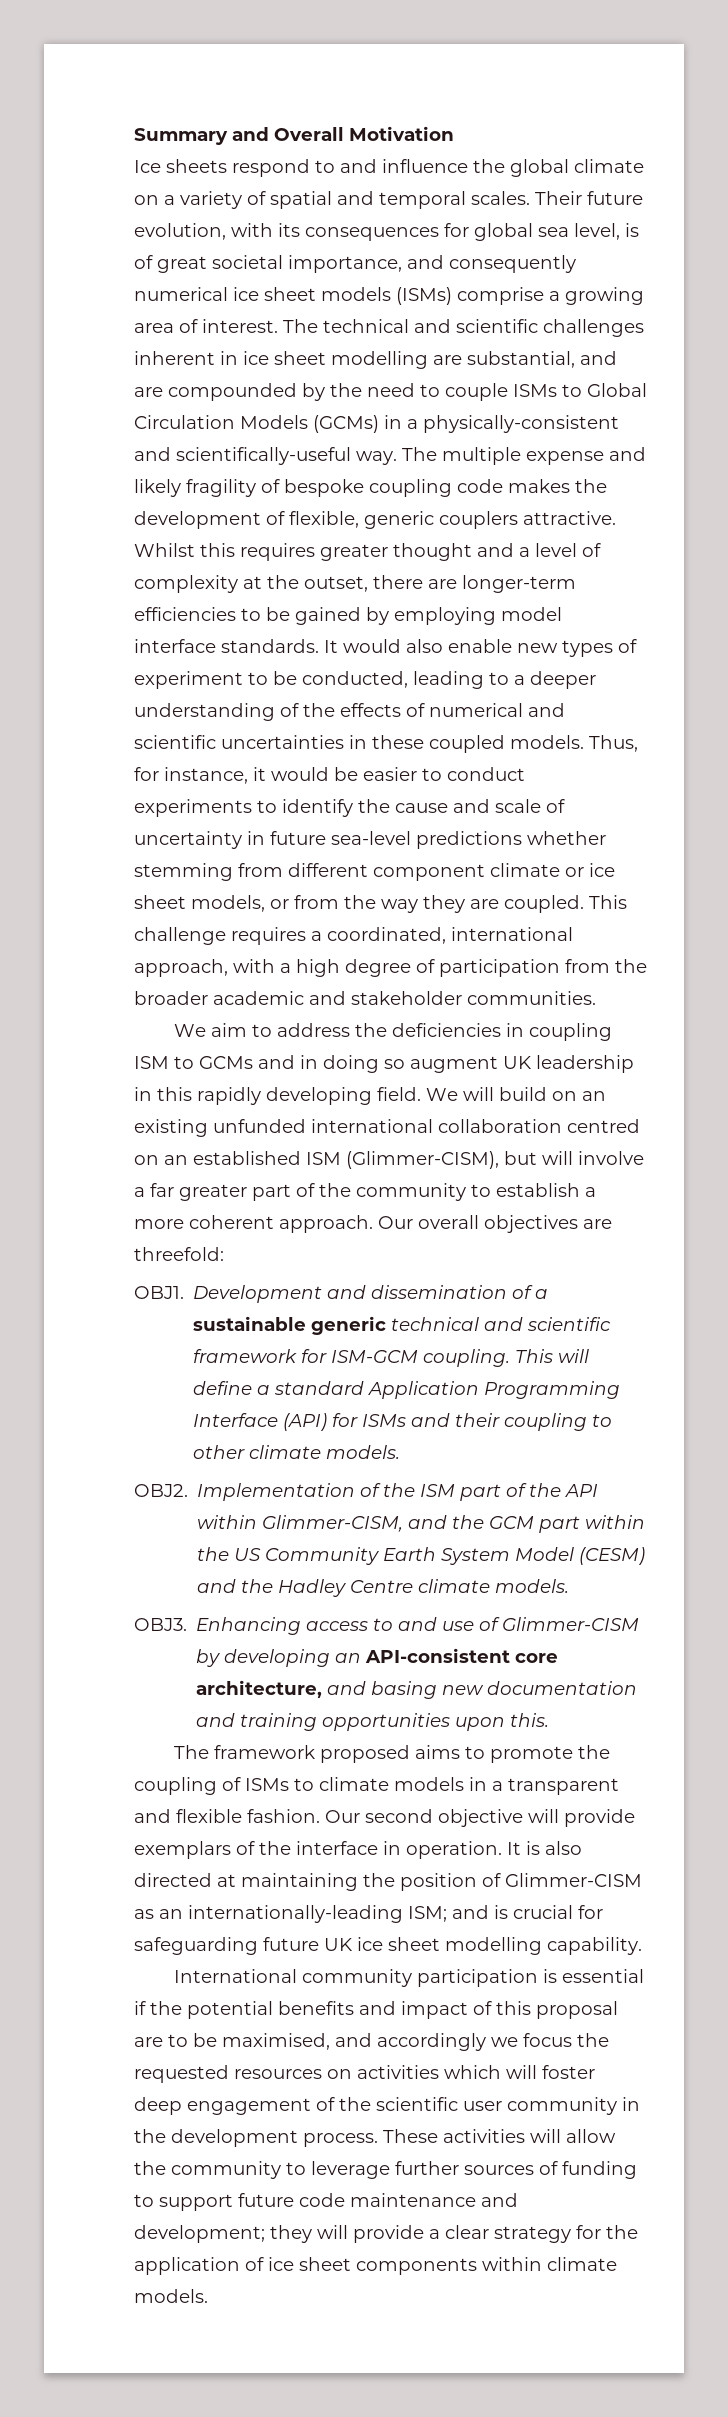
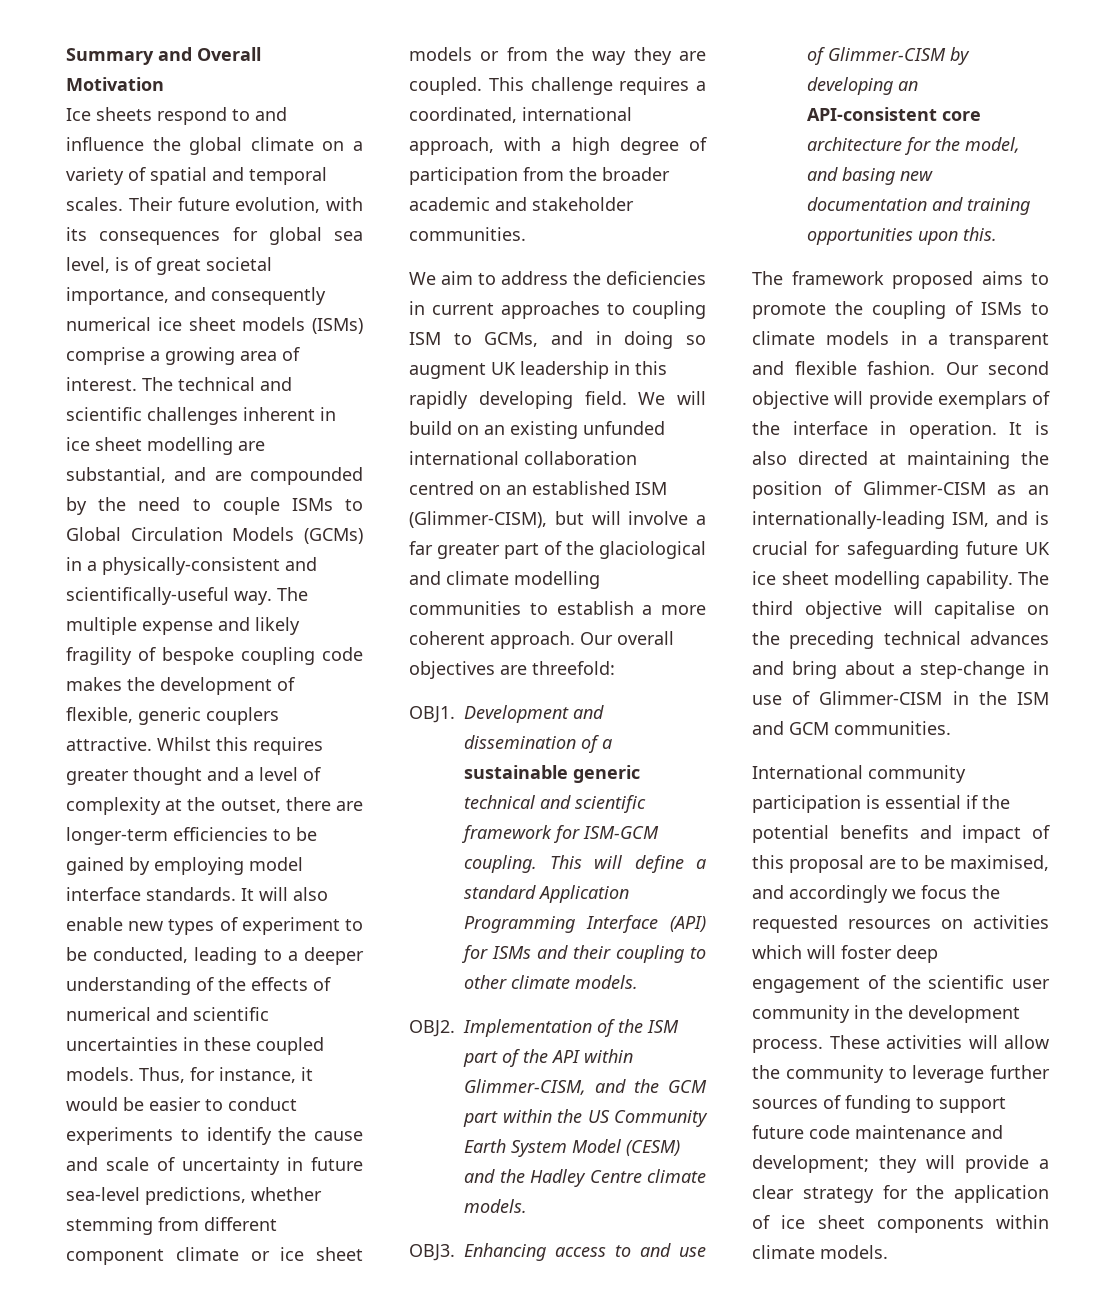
- It would also enable new types of experiment to be conducted, leading to a deeper understanding of the effects of numerical and scientific uncertainties in these coupled models.
+ It will also enable new types of experiment to be conducted, leading to a deeper understanding of the effects of numerical and scientific uncertainties in these coupled models.
- Thus, for instance, it would be easier to conduct experiments to identify the cause and scale of uncertainty in future sea-level predictions whether stemming from different component climate or ice sheet models, or from the way they are coupled.
+ Thus, for instance, it would be easier to conduct experiments to identify the cause and scale of uncertainty in future sea-level predictions, whether stemming from different component climate or ice sheet models or from the way they are coupled.
- We aim to address the deficiencies in coupling ISM to GCMs and in doing so augment UK leadership in this rapidly developing field.
+ We aim to address the deficiencies in current approaches to coupling ISM to GCMs, and in doing so augment UK leadership in this rapidly developing field.
- We will build on an existing unfunded international collaboration centred on an established ISM (Glimmer-CISM), but will involve a far greater part of the community to establish a more coherent approach.
+ We will build on an existing unfunded international collaboration centred on an established ISM (Glimmer-CISM), but will involve a far greater part of the glaciological and climate modelling communities to establish a more coherent approach.
- Enhancing access to and use of Glimmer-CISM by developing an API-consistent core architecture, and basing new documentation and training opportunities upon this.
+ Enhancing access to and use of Glimmer-CISM by developing an API-consistent core architecture for the model, and basing new documentation and training opportunities upon this.
- It is also directed at maintaining the position of Glimmer-CISM as an internationally-leading ISM; and is crucial for safeguarding future UK ice sheet modelling capability.
+ It is also directed at maintaining the position of Glimmer-CISM as an internationally-leading ISM, and is crucial for safeguarding future UK ice sheet modelling capability. The third objective will capitalise on the preceding technical advances and bring about a step-change in use of Glimmer-CISM in the ISM and GCM communities.

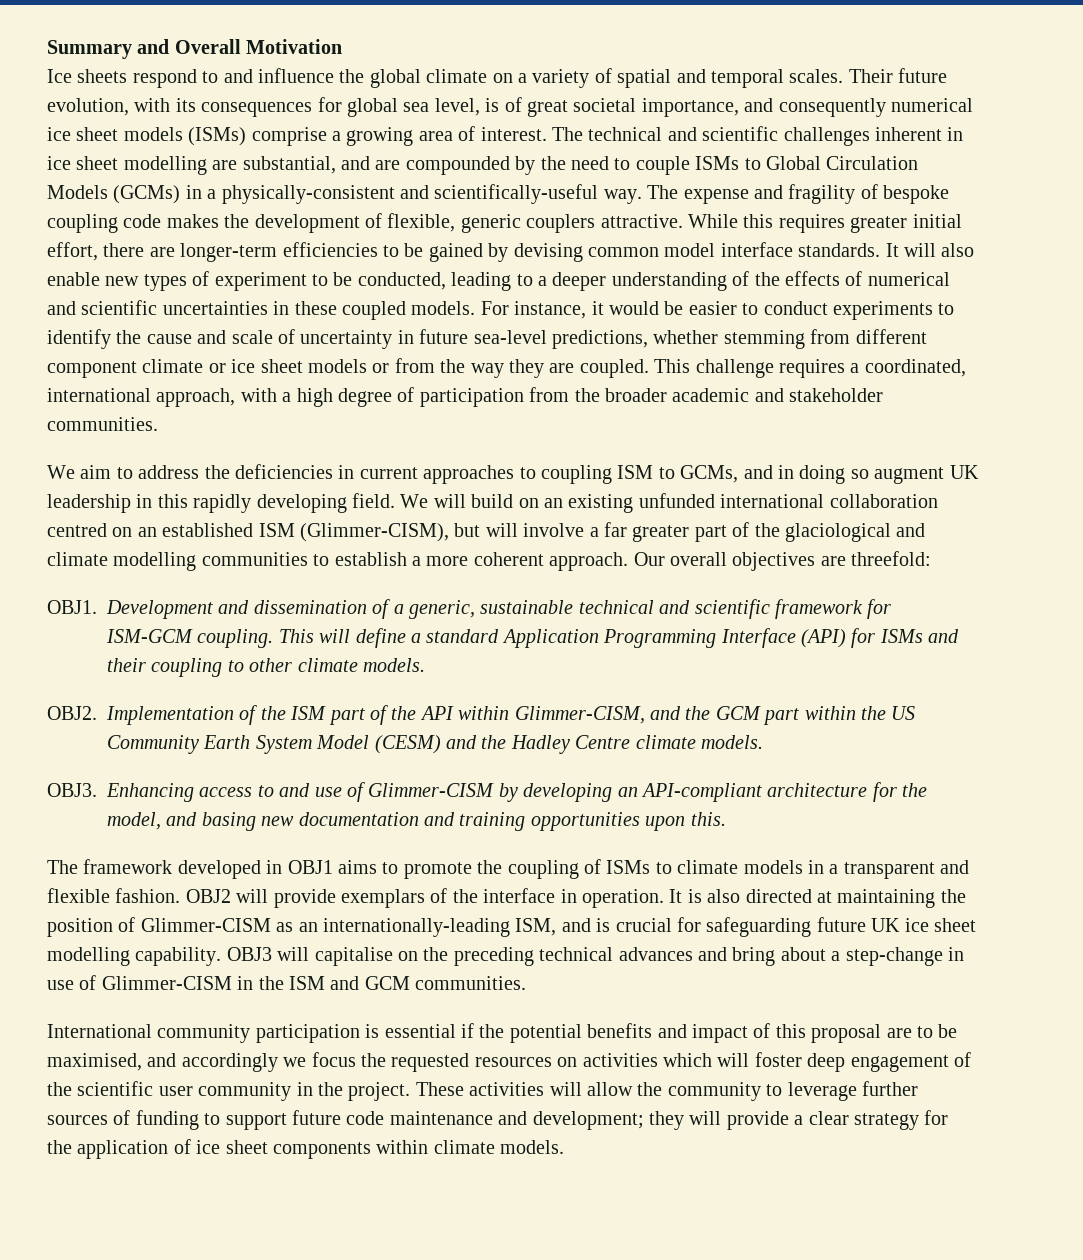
- The multiple expense and likely fragility of bespoke coupling code makes the development of flexible, generic couplers attractive.
+ The expense and fragility of bespoke coupling code makes the development of flexible, generic couplers attractive.
- Whilst this requires greater thought and a level of complexity at the outset, there are longer-term efficiencies to be gained by employing model interface standards.
+ While this requires greater initial effort, there are longer-term efficiencies to be gained by devising common model interface standards.
- Thus, for instance, it would be easier to conduct experiments to identify the cause and scale of uncertainty in future sea-level predictions, whether stemming from different component climate or ice sheet models or from the way they are coupled.
+ For instance, it would be easier to conduct experiments to identify the cause and scale of uncertainty in future sea-level predictions, whether stemming from different component climate or ice sheet models or from the way they are coupled.
- Development and dissemination of a sustainable generic technical and scientific framework for ISM-GCM coupling.
+ Development and dissemination of a generic, sustainable technical and scientific framework for ISM-GCM coupling.
- Enhancing access to and use of Glimmer-CISM by developing an API-consistent core architecture for the model, and basing new documentation and training opportunities upon this.
+ Enhancing access to and use of Glimmer-CISM by developing an API-compliant architecture for the model, and basing new documentation and training opportunities upon this.
- The framework proposed aims to promote the coupling of ISMs to climate models in a transparent and flexible fashion.
+ The framework developed in OBJ1 aims to promote the coupling of ISMs to climate models in a transparent and flexible fashion.
- Our second objective will provide exemplars of the interface in operation.
+ OBJ2 will provide exemplars of the interface in operation.
- The third objective will capitalise on the preceding technical advances and bring about a step-change in use of Glimmer-CISM in the ISM and GCM communities.
+ OBJ3 will capitalise on the preceding technical advances and bring about a step-change in use of Glimmer-CISM in the ISM and GCM communities.
- International community participation is essential if the potential benefits and impact of this proposal are to be maximised, and accordingly we focus the requested resources on activities which will foster deep engagement of the scientific user community in the development process.
+ International community participation is essential if the potential benefits and impact of this proposal are to be maximised, and accordingly we focus the requested resources on activities which will foster deep engagement of the scientific user community in the project.

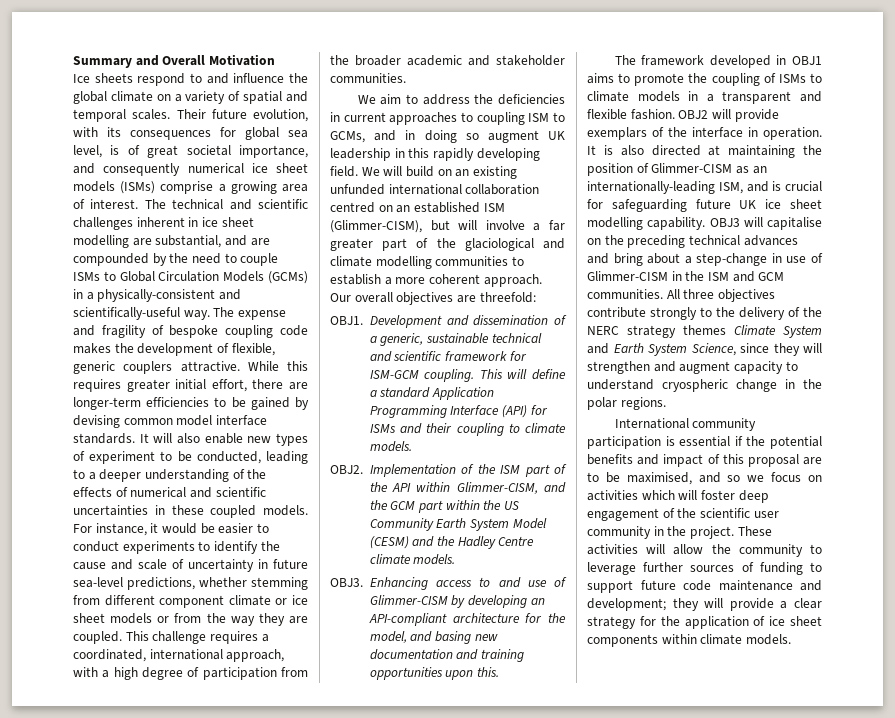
- This will define a standard Application Programming Interface (API) for ISMs and their coupling to other climate models.
+ This will define a standard Application Programming Interface (API) for ISMs and their coupling to climate models.
+ All three objectives contribute strongly to the delivery of the NERC strategy themes Climate System and Earth System Science, since they will strengthen and augment capacity to understand cryospheric change in the polar regions.
- International community participation is essential if the potential benefits and impact of this proposal are to be maximised, and accordingly we focus the requested resources on activities which will foster deep engagement of the scientific user community in the project.
+ International community participation is essential if the potential benefits and impact of this proposal are to be maximised, and so we focus on activities which will foster deep engagement of the scientific user community in the project.

